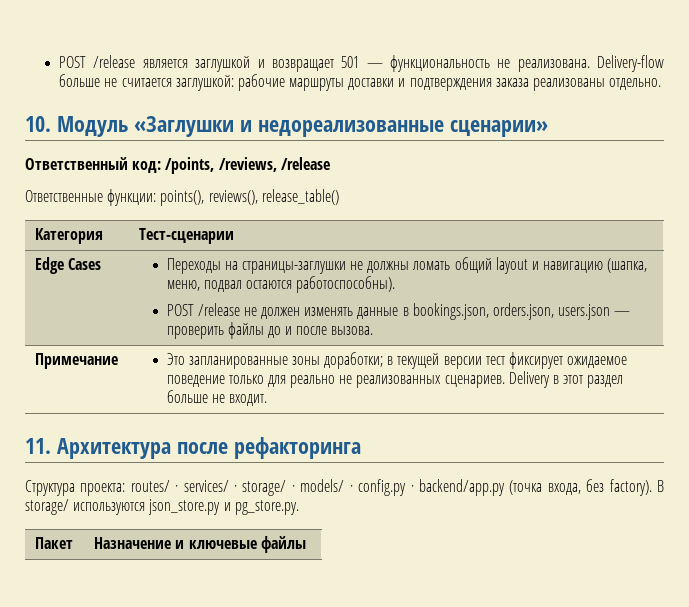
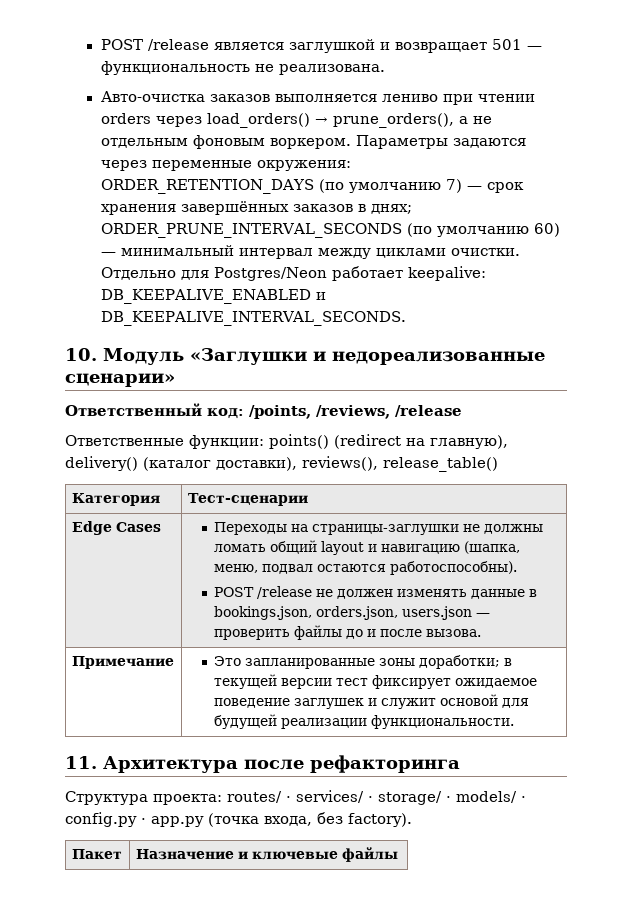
- POST /release является заглушкой и возвращает 501 — функциональность не реализована. Delivery-flow больше не считается заглушкой: рабочие маршруты доставки и подтверждения заказа реализованы отдельно.
+ POST /release является заглушкой и возвращает 501 — функциональность не реализована.
+ Авто-очистка заказов выполняется лениво при чтении orders через load_orders() → prune_orders(), а не отдельным фоновым воркером. Параметры задаются через переменные окружения: ORDER_RETENTION_DAYS (по умолчанию 7) — срок хранения завершённых заказов в днях; ORDER_PRUNE_INTERVAL_SECONDS (по умолчанию 60) — минимальный интервал между циклами очистки. Отдельно для Postgres/Neon работает keepalive: DB_KEEPALIVE_ENABLED и DB_KEEPALIVE_INTERVAL_SECONDS.
- Ответственные функции: points(), reviews(), release_table()
+ Ответственные функции: points() (redirect на главную), delivery() (каталог доставки), reviews(), release_table()
- Примечание | Это запланированные зоны доработки; в текущей версии тест фиксирует ожидаемое поведение только для реально не реализованных сценариев. Delivery в этот раздел больше не входит.
+ Примечание | Это запланированные зоны доработки; в текущей версии тест фиксирует ожидаемое поведение заглушек и служит основой для будущей реализации функциональности.
- Структура проекта: routes/ · services/ · storage/ · models/ · config.py · backend/app.py (точка входа, без factory). В storage/ используются json_store.py и pg_store.py.
+ Структура проекта: routes/ · services/ · storage/ · models/ · config.py · app.py (точка входа, без factory).

